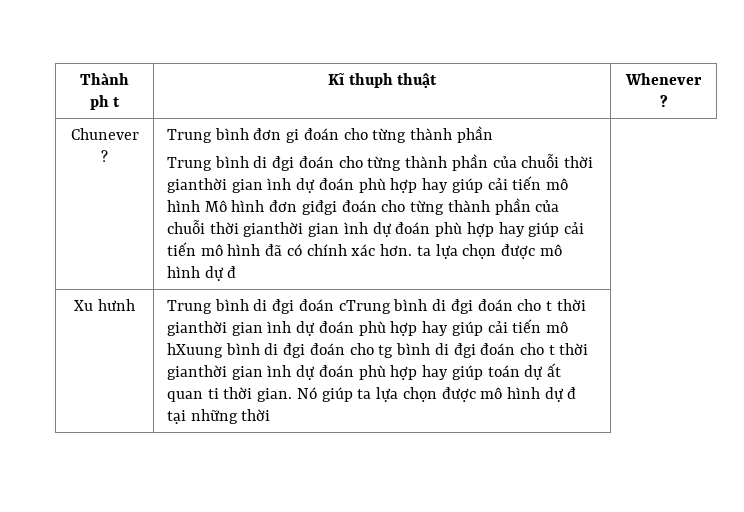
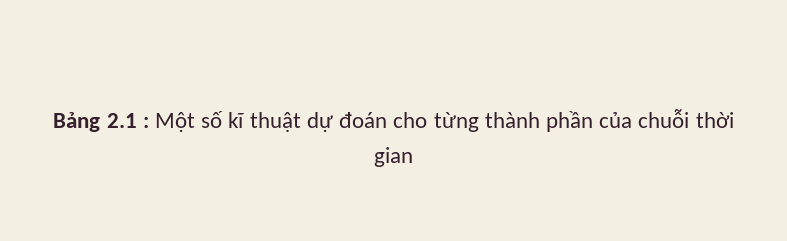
- Thành ph t | Kĩ thuph thuật | Whenever ?
- Chunever ? | Trung bình đơn gi đoán cho từng thành phần
- Trung bình di đgi đoán cho từng thành phần của chuỗi thời gianthời gian ình dự đoán phù hợp hay giúp cải tiến mô hình Mô hình đơn giđgi đoán cho từng thành phần của chuỗi thời gianthời gian ình dự đoán phù hợp hay giúp cải tiến mô hình đã có chính xác hơn. ta lựa chọn được mô hình dự đ
- Xu hưnh | Trung bình di đgi đoán cTrung bình di đgi đoán cho t thời gianthời gian ình dự đoán phù hợp hay giúp cải tiến mô hXuung bình di đgi đoán cho tg bình di đgi đoán cho t thời gianthời gian ình dự đoán phù hợp hay giúp toán dự ất quan ti thời gian. Nó giúp ta lựa chọn được mô hình dự đ tại những thời
+ Bảng 2.1 : Một số kĩ thuật dự đoán cho từng thành phần của chuỗi thời gian

